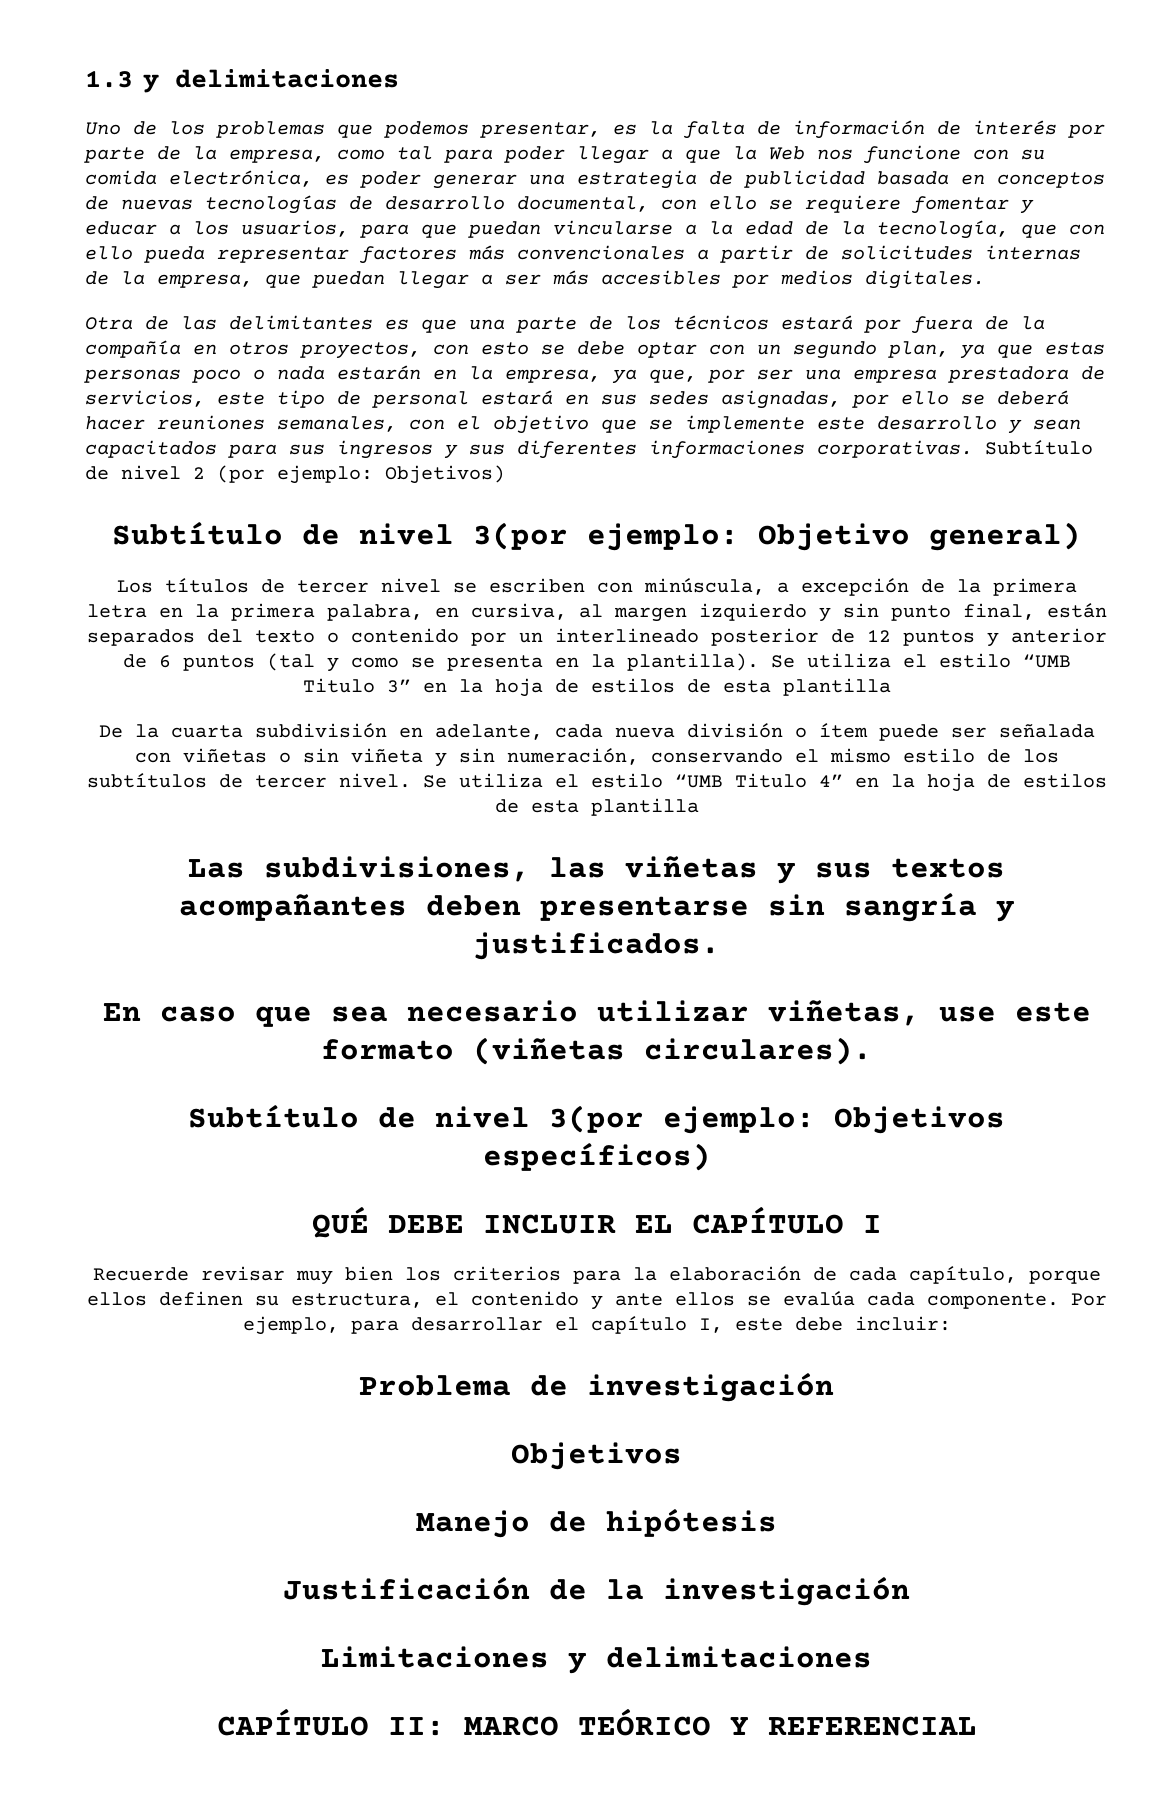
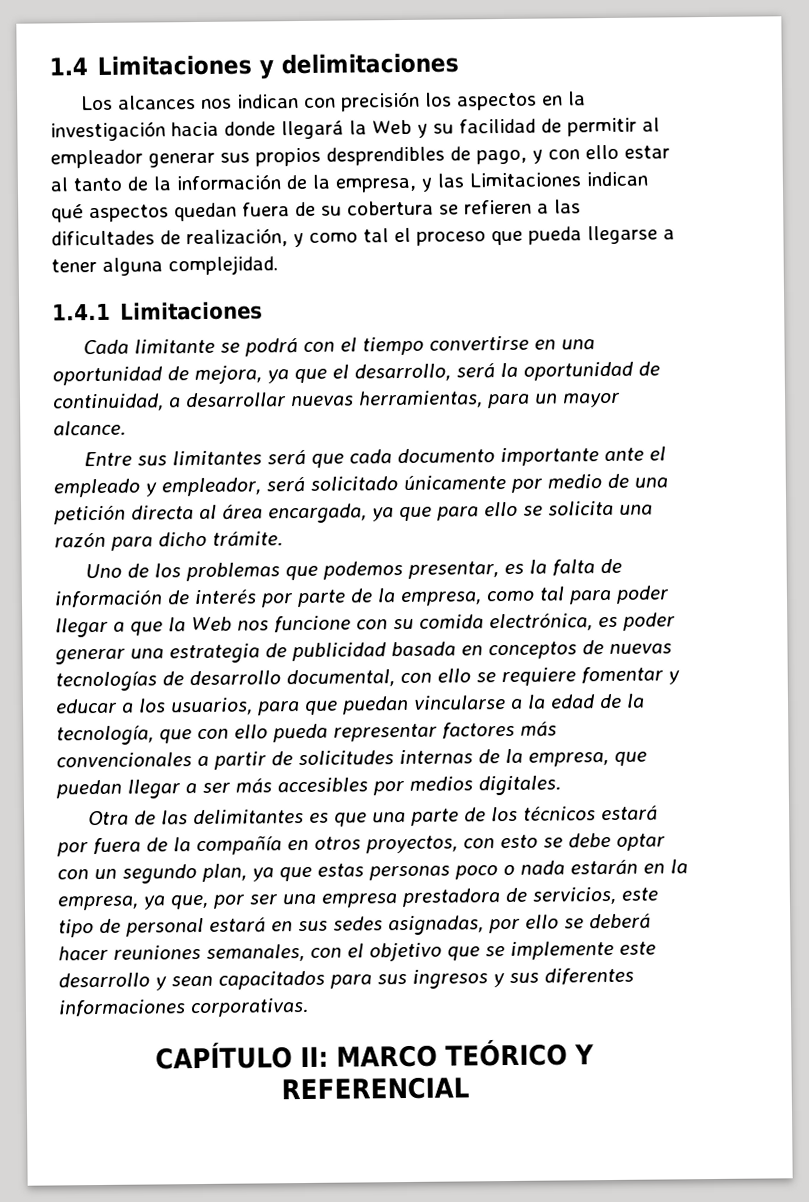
- 1.3 y delimitaciones
+ 1.4 Limitaciones y delimitaciones
+ Los alcances nos indican con precisión los aspectos en la investigación hacia donde llegará la Web y su facilidad de permitir al empleador generar sus propios desprendibles de pago, y con ello estar al tanto de la información de la empresa, y las Limitaciones indican qué aspectos quedan fuera de su cobertura se refieren a las dificultades de realización, y como tal el proceso que pueda llegarse a tener alguna complejidad.
+ 1.4.1 Limitaciones
+ Cada limitante se podrá con el tiempo convertirse en una oportunidad de mejora, ya que el desarrollo, será la oportunidad de continuidad, a desarrollar nuevas herramientas, para un mayor alcance.
+ Entre sus limitantes será que cada documento importante ante el empleado y empleador, será solicitado únicamente por medio de una petición directa al área encargada, ya que para ello se solicita una razón para dicho trámite.
- Subtítulo de nivel 2 (por ejemplo: Objetivos)
- Subtítulo de nivel 3(por ejemplo: Objetivo general)
- Los títulos de tercer nivel se escriben con minúscula, a excepción de la primera letra en la primera palabra, en cursiva, al margen izquierdo y sin punto final, están separados del texto o contenido por un interlineado posterior de 12 puntos y anterior de 6 puntos (tal y como se presenta en la plantilla). Se utiliza el estilo “UMB Titulo 3” en la hoja de estilos de esta plantilla
- De la cuarta subdivisión en adelante, cada nueva división o ítem puede ser señalada con viñetas o sin viñeta y sin numeración, conservando el mismo estilo de los subtítulos de tercer nivel. Se utiliza el estilo “UMB Titulo 4” en la hoja de estilos de esta plantilla
- Las subdivisiones, las viñetas y sus textos acompañantes deben presentarse sin sangría y justificados.
- En caso que sea necesario utilizar viñetas, use este formato (viñetas circulares).
- Subtítulo de nivel 3(por ejemplo: Objetivos específicos)
- QUÉ DEBE INCLUIR EL CAPÍTULO I
- Recuerde revisar muy bien los criterios para la elaboración de cada capítulo, porque ellos definen su estructura, el contenido y ante ellos se evalúa cada componente. Por ejemplo, para desarrollar el capítulo I, este debe incluir:
- Problema de investigación
- Objetivos
- Manejo de hipótesis
- Justificación de la investigación
- Limitaciones y delimitaciones

